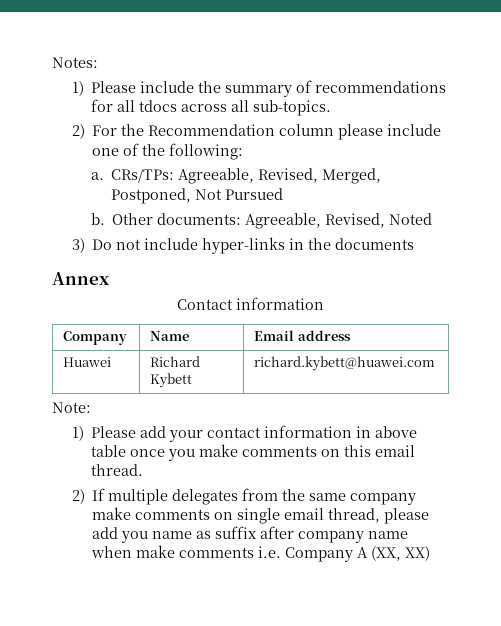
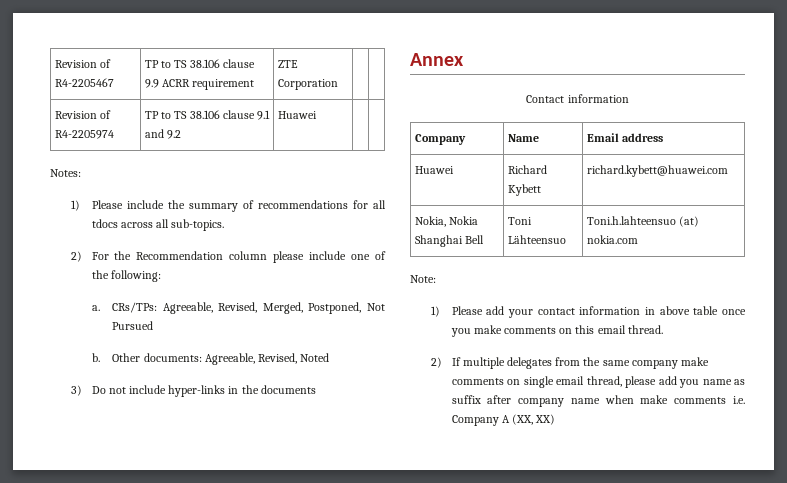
+ Revision of R4-2205467 | TP to TS 38.106 clause 9.9 ACRR requirement | ZTE Corporation | |
+ Revision of R4-2205974 | TP to TS 38.106 clause 9.1 and 9.2 | Huawei | |
+ Nokia, Nokia Shanghai Bell | Toni Lähteensuo | Toni.h.lahteensuo (at) nokia.com

